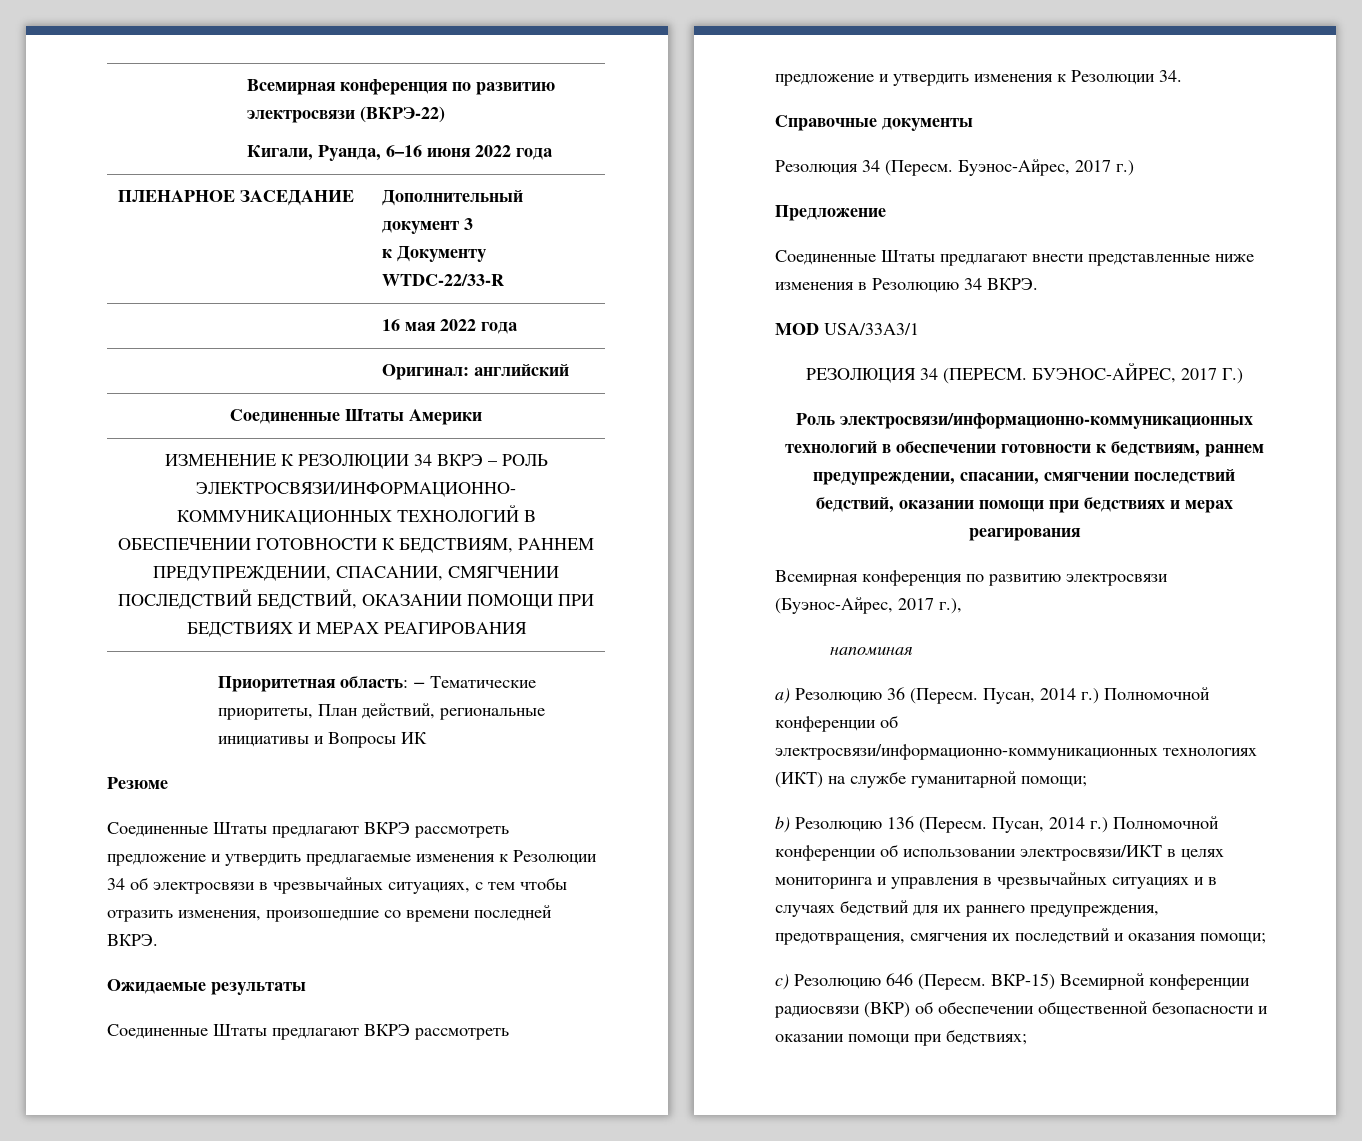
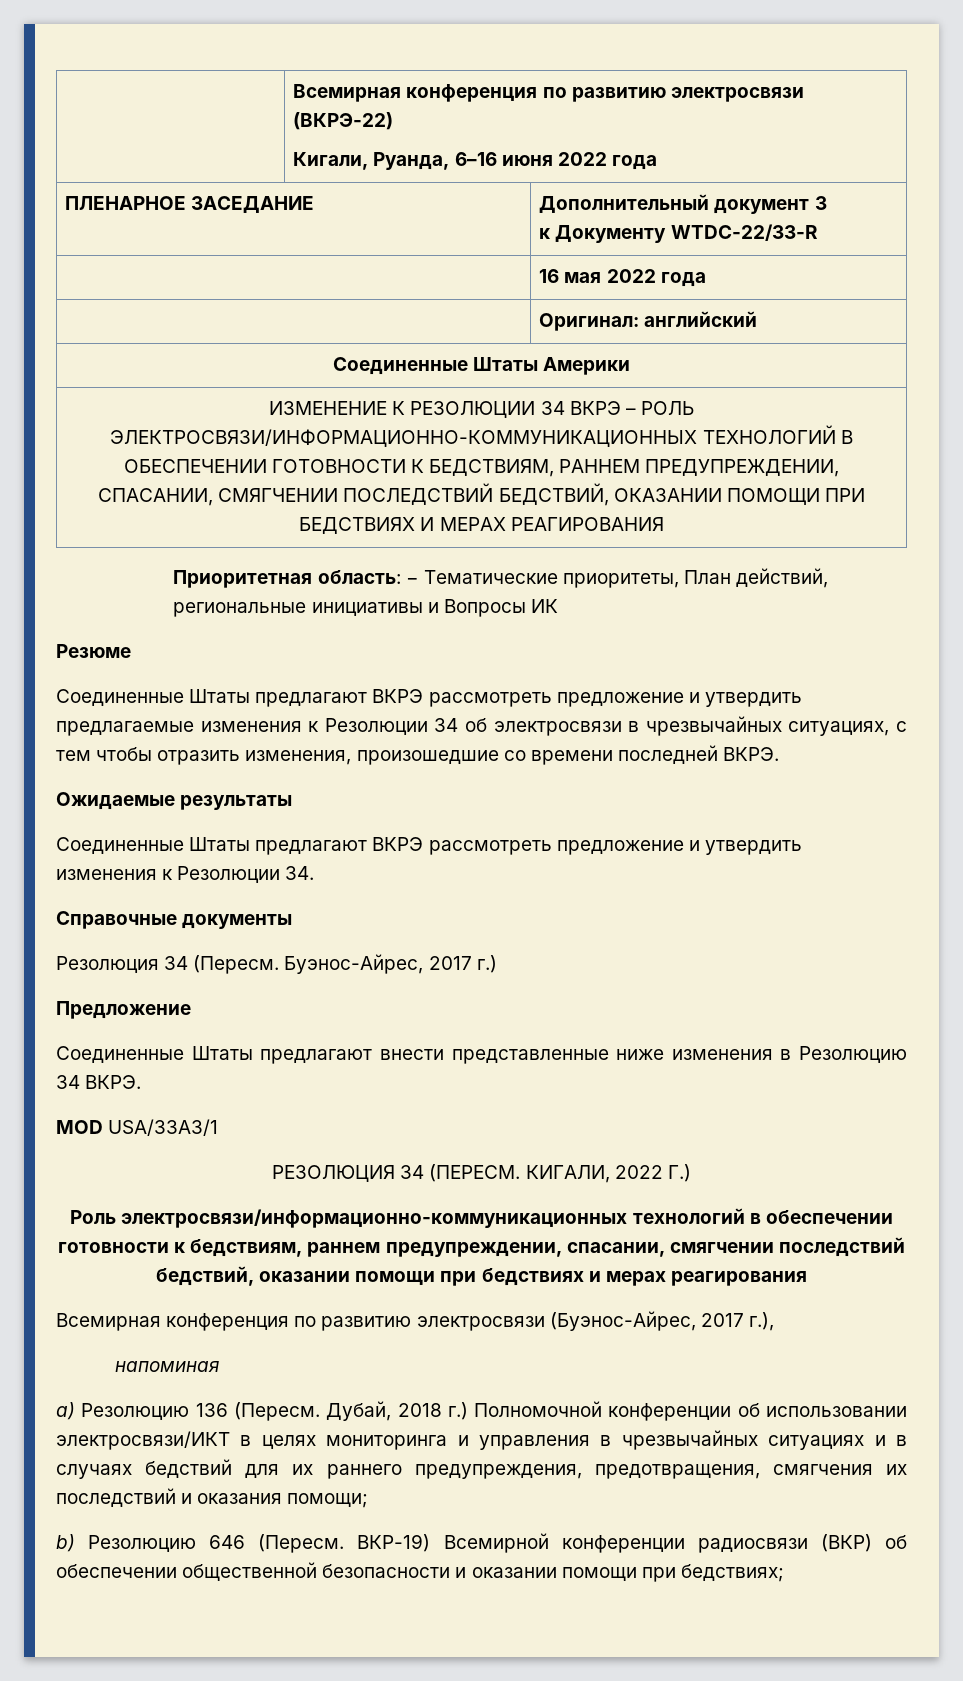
- БУЭНОС-АЙРЕС, 2017 Г.)
+ КИГАЛИ, 2022 Г.)
- a) Резолюцию 36 (Пересм. Пусан, 2014 г.) Полномочной конференции об электросвязи/информационно-коммуникационных технологиях (ИКТ) на службе гуманитарной помощи;
- b) Резолюцию 136 (Пересм. Пусан, 2014 г.) Полномочной конференции об использовании электросвязи/ИКТ в целях мониторинга и управления в чрезвычайных ситуациях и в случаях бедствий для их раннего предупреждения, предотвращения, смягчения их последствий и оказания помощи;
+ a) Резолюцию 136 (Пересм. Дубай, 2018 г.) Полномочной конференции об использовании электросвязи/ИКТ в целях мониторинга и управления в чрезвычайных ситуациях и в случаях бедствий для их раннего предупреждения, предотвращения, смягчения их последствий и оказания помощи;
- c) Резолюцию 646 (Пересм.
+ b) Резолюцию 646 (Пересм.
- ВКР-15) Всемирной конференции радиосвязи (ВКР) об обеспечении общественной безопасности и оказании помощи при бедствиях;
+ ВКР-19) Всемирной конференции радиосвязи (ВКР) об обеспечении общественной безопасности и оказании помощи при бедствиях;

